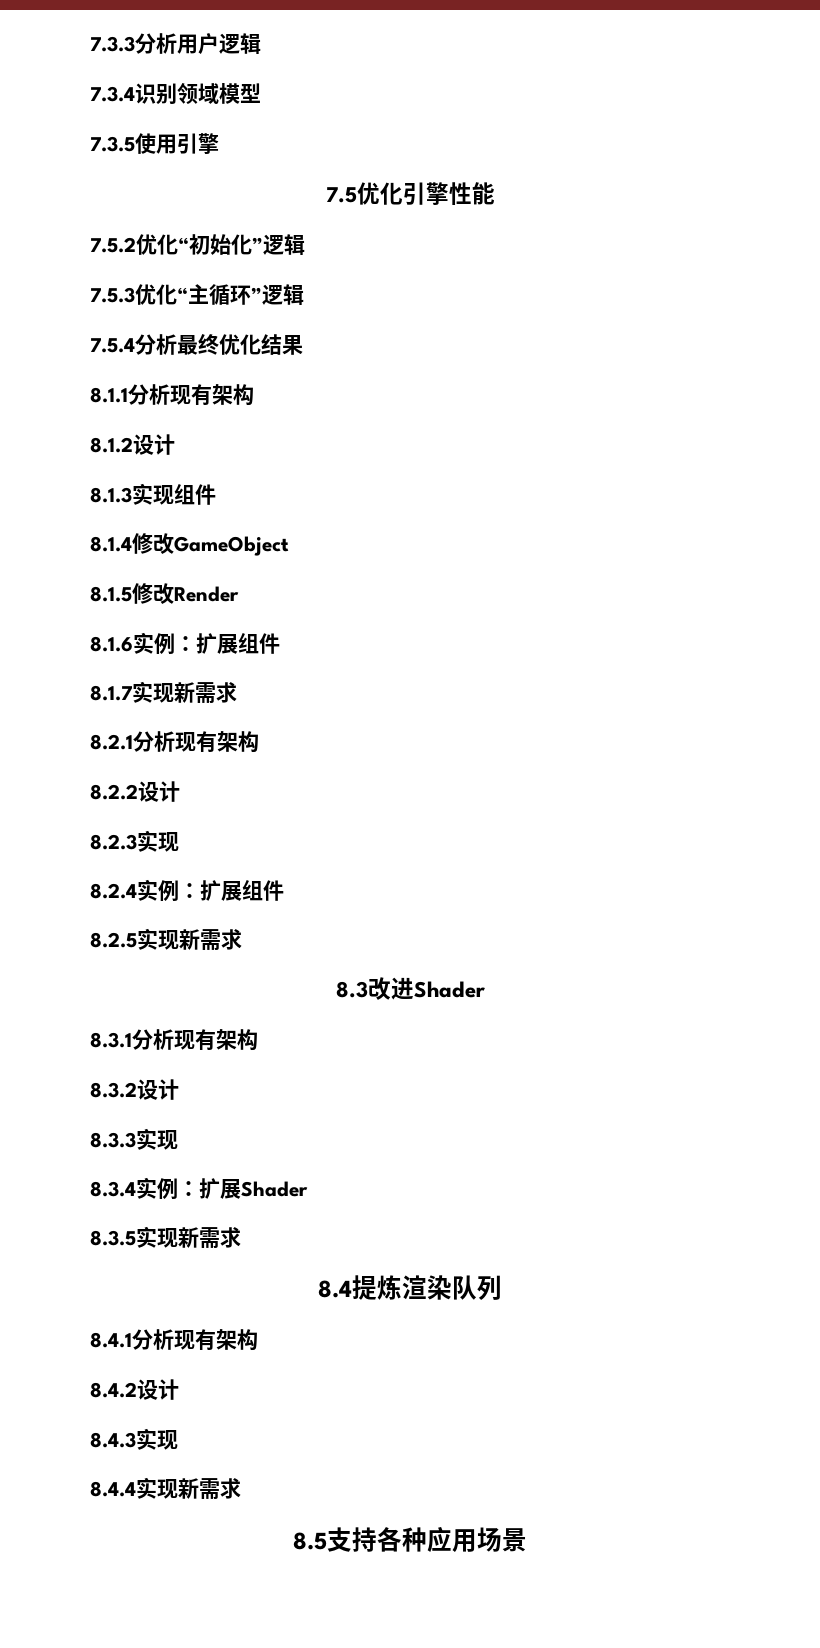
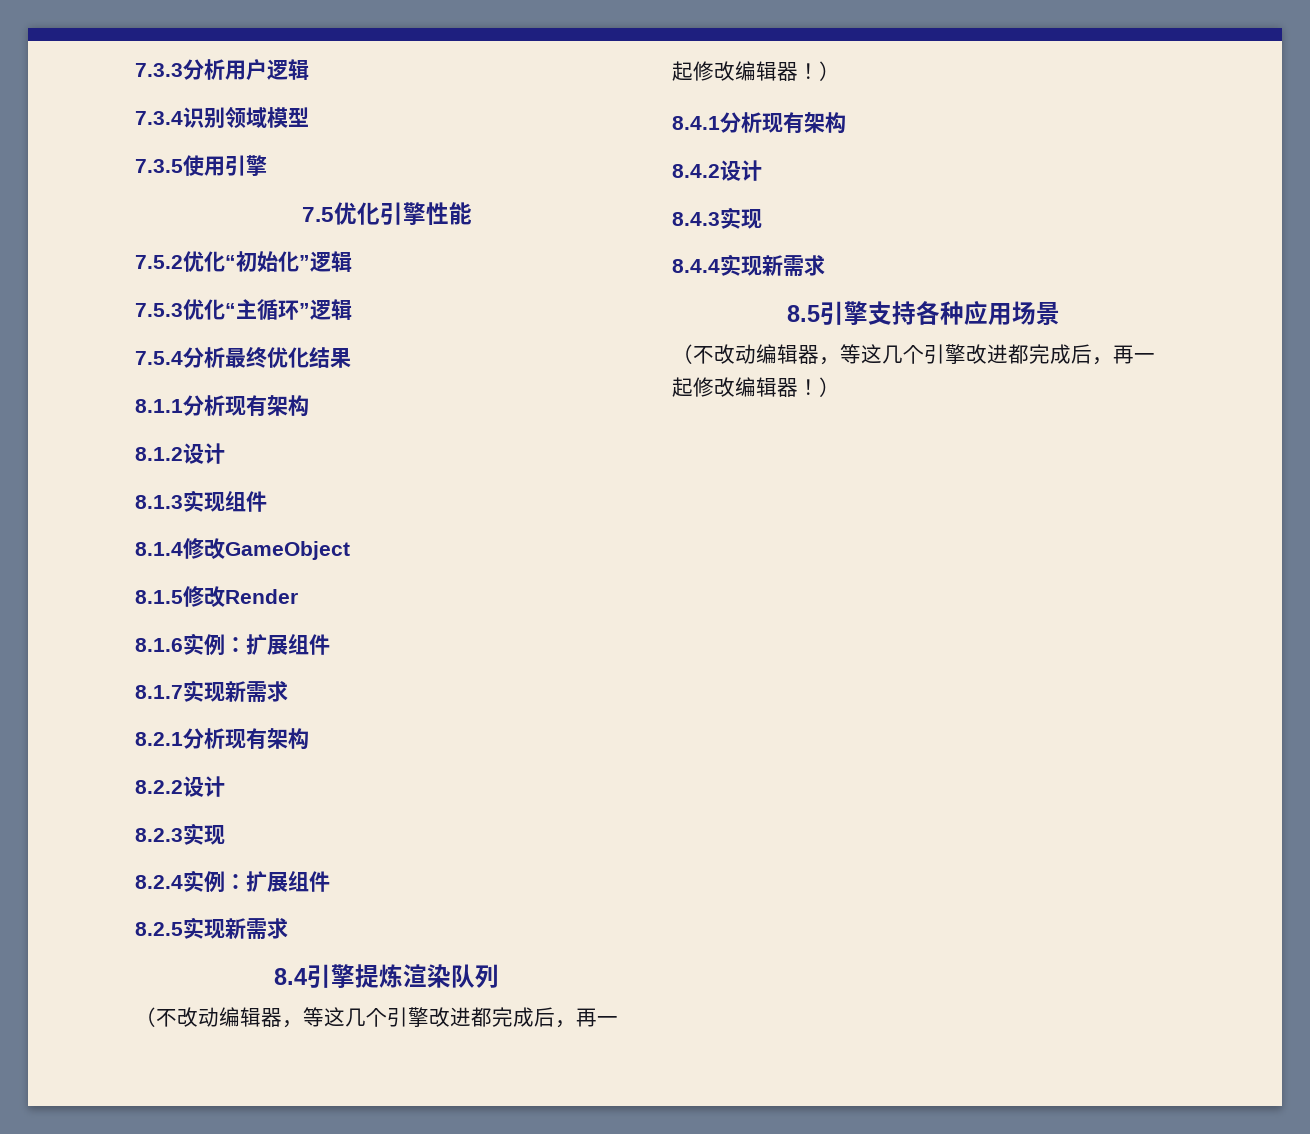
- 8.3改进Shader
- 8.3.1分析现有架构
- 8.3.2设计
- 8.3.3实现
- 8.3.4实例：扩展Shader
- 8.3.5实现新需求
- 8.4提炼渲染队列
+ 8.4引擎提炼渲染队列
+ （不改动编辑器，等这几个引擎改进都完成后，再一起修改编辑器！）
- 8.5支持各种应用场景
+ 8.5引擎支持各种应用场景
+ （不改动编辑器，等这几个引擎改进都完成后，再一起修改编辑器！）

